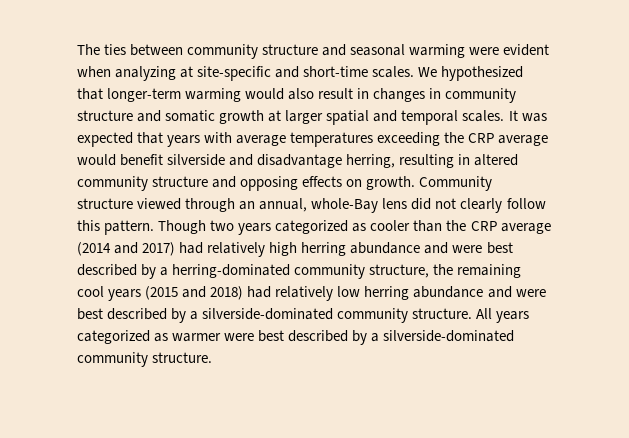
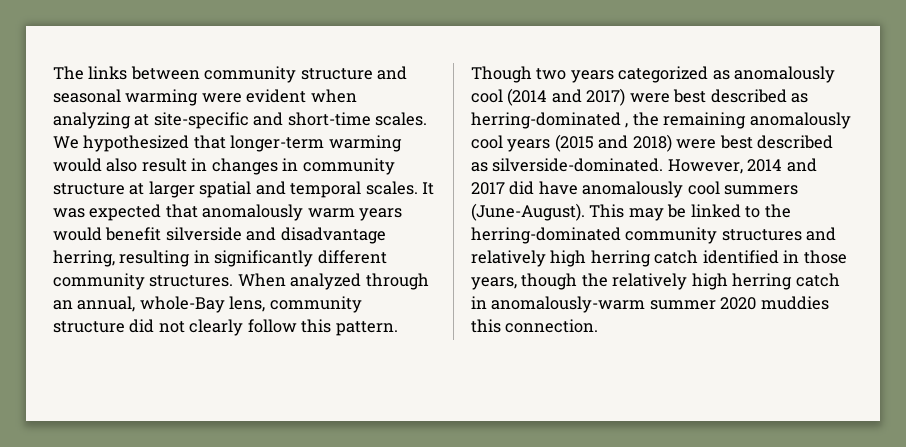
- The ties between community structure and seasonal warming were evident when analyzing at site-specific and short-time scales.
+ The links between community structure and seasonal warming were evident when analyzing at site-specific and short-time scales.
- We hypothesized that longer-term warming would also result in changes in community structure and somatic growth at larger spatial and temporal scales.
+ We hypothesized that longer-term warming would also result in changes in community structure at larger spatial and temporal scales.
- It was expected that years with average temperatures exceeding the CRP average would benefit silverside and disadvantage herring, resulting in altered community structure and opposing effects on growth. Community structure viewed through an annual, whole-Bay lens did not clearly follow this pattern.
+ It was expected that anomalously warm years would benefit silverside and disadvantage herring, resulting in significantly different community structures. When analyzed through an annual, whole-Bay lens, community structure did not clearly follow this pattern.
- Though two years categorized as cooler than the CRP average (2014 and 2017) had relatively high herring abundance and were best described by a herring-dominated community structure, the remaining cool years (2015 and 2018) had relatively low herring abundance and were best described by a silverside-dominated community structure. All years categorized as warmer were best described by a silverside-dominated community structure.
+ Though two years categorized as anomalously cool (2014 and 2017) were best described as herring-dominated , the remaining anomalously cool years (2015 and 2018) were best described as silverside-dominated. However, 2014 and 2017 did have anomalously cool summers (June-August). This may be linked to the herring-dominated community structures and relatively high herring catch identified in those years, though the relatively high herring catch in anomalously-warm summer 2020 muddies this connection.

